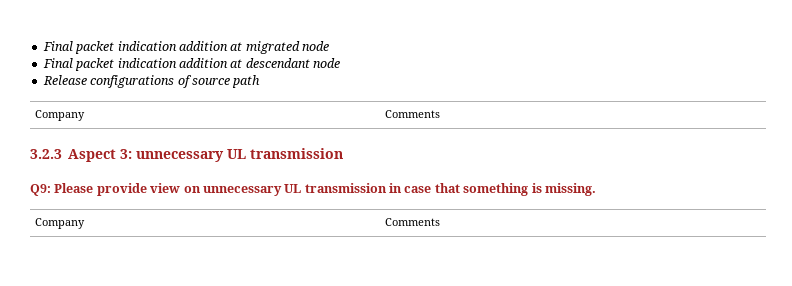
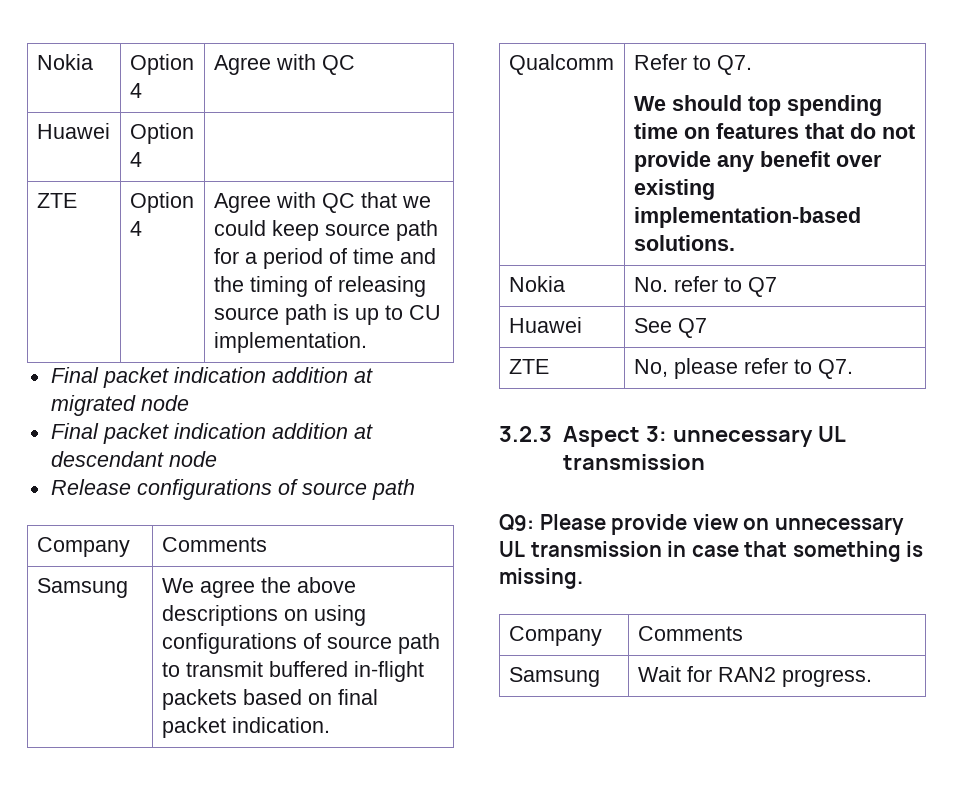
+ Nokia | Option 4 | Agree with QC
+ Huawei | Option 4 |
+ ZTE | Option 4 | Agree with QC that we could keep source path for a period of time and the timing of releasing source path is up to CU implementation.
+ Samsung | We agree the above descriptions on using configurations of source path to transmit buffered in-flight packets based on final packet indication.
+ Qualcomm | Refer to Q7.
+ We should top spending time on features that do not provide any benefit over existing implementation-based solutions.
+ Nokia | No. refer to Q7
+ Huawei | See Q7
+ ZTE | No, please refer to Q7.
+ Samsung | Wait for RAN2 progress.

